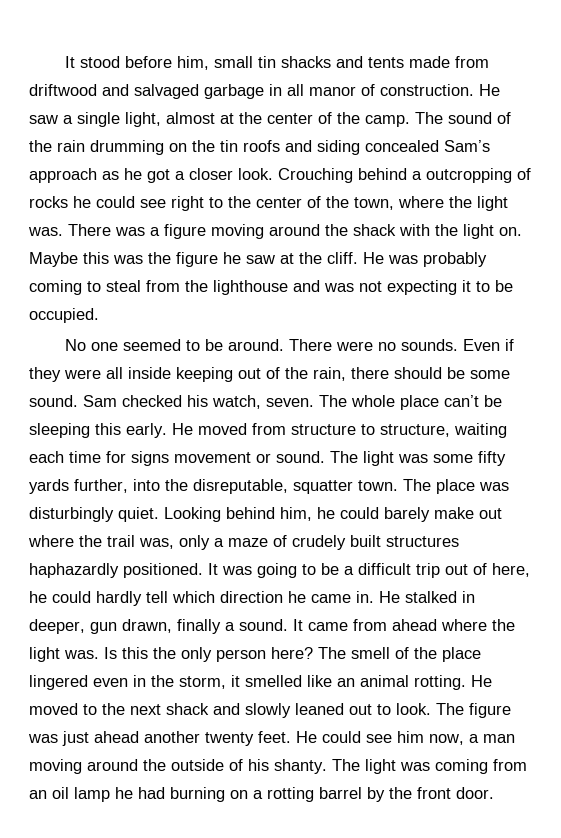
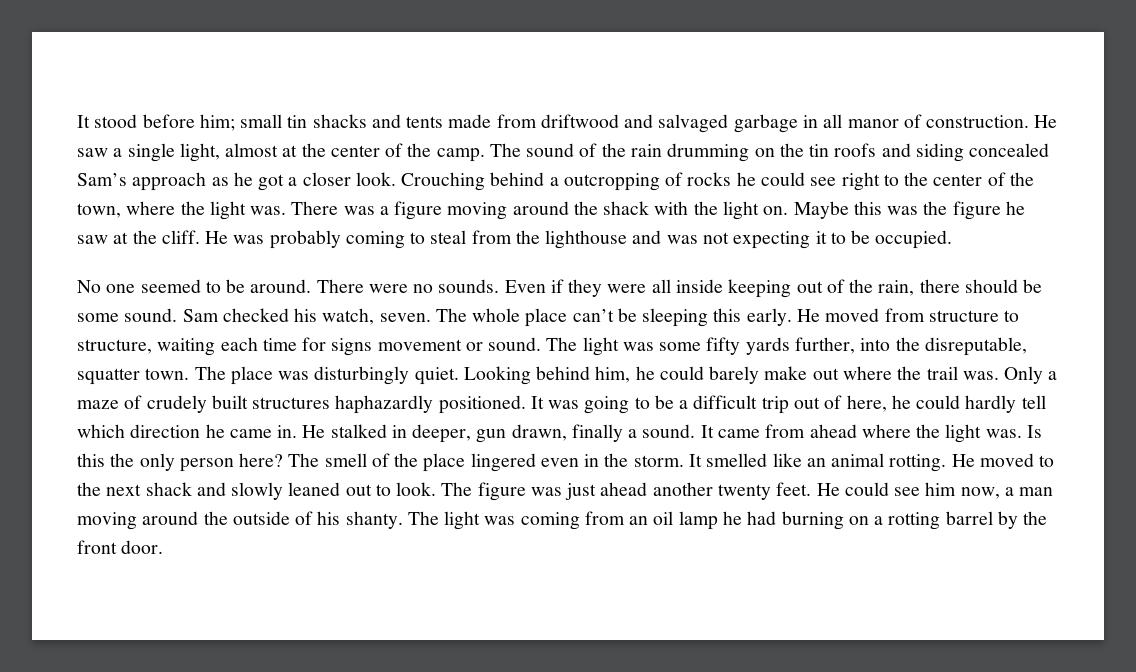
- It stood before him, small tin shacks and tents made from driftwood and salvaged garbage in all manor of construction.
+ It stood before him; small tin shacks and tents made from driftwood and salvaged garbage in all manor of construction.
- Looking behind him, he could barely make out where the trail was, only a maze of crudely built structures haphazardly positioned.
+ Looking behind him, he could barely make out where the trail was. Only a maze of crudely built structures haphazardly positioned.
- The smell of the place lingered even in the storm, it smelled like an animal rotting.
+ The smell of the place lingered even in the storm. It smelled like an animal rotting.

